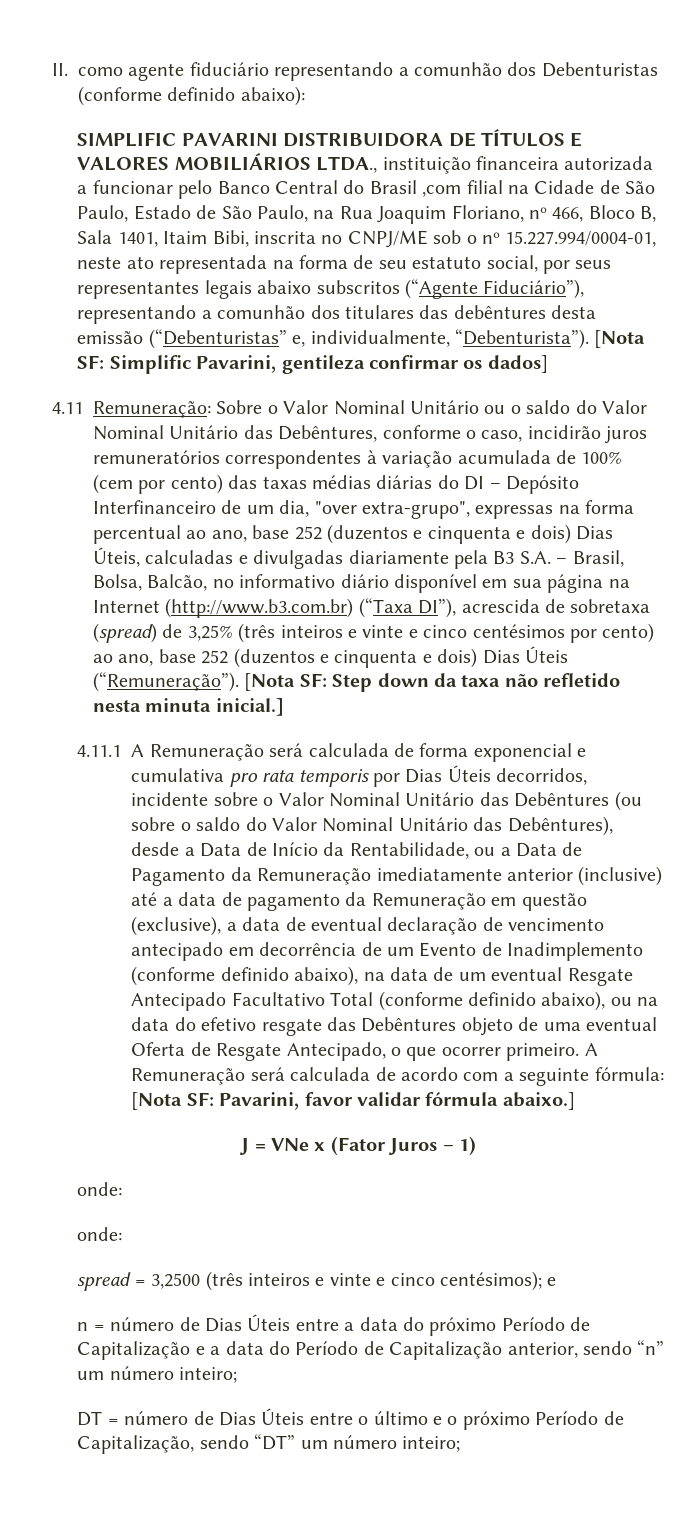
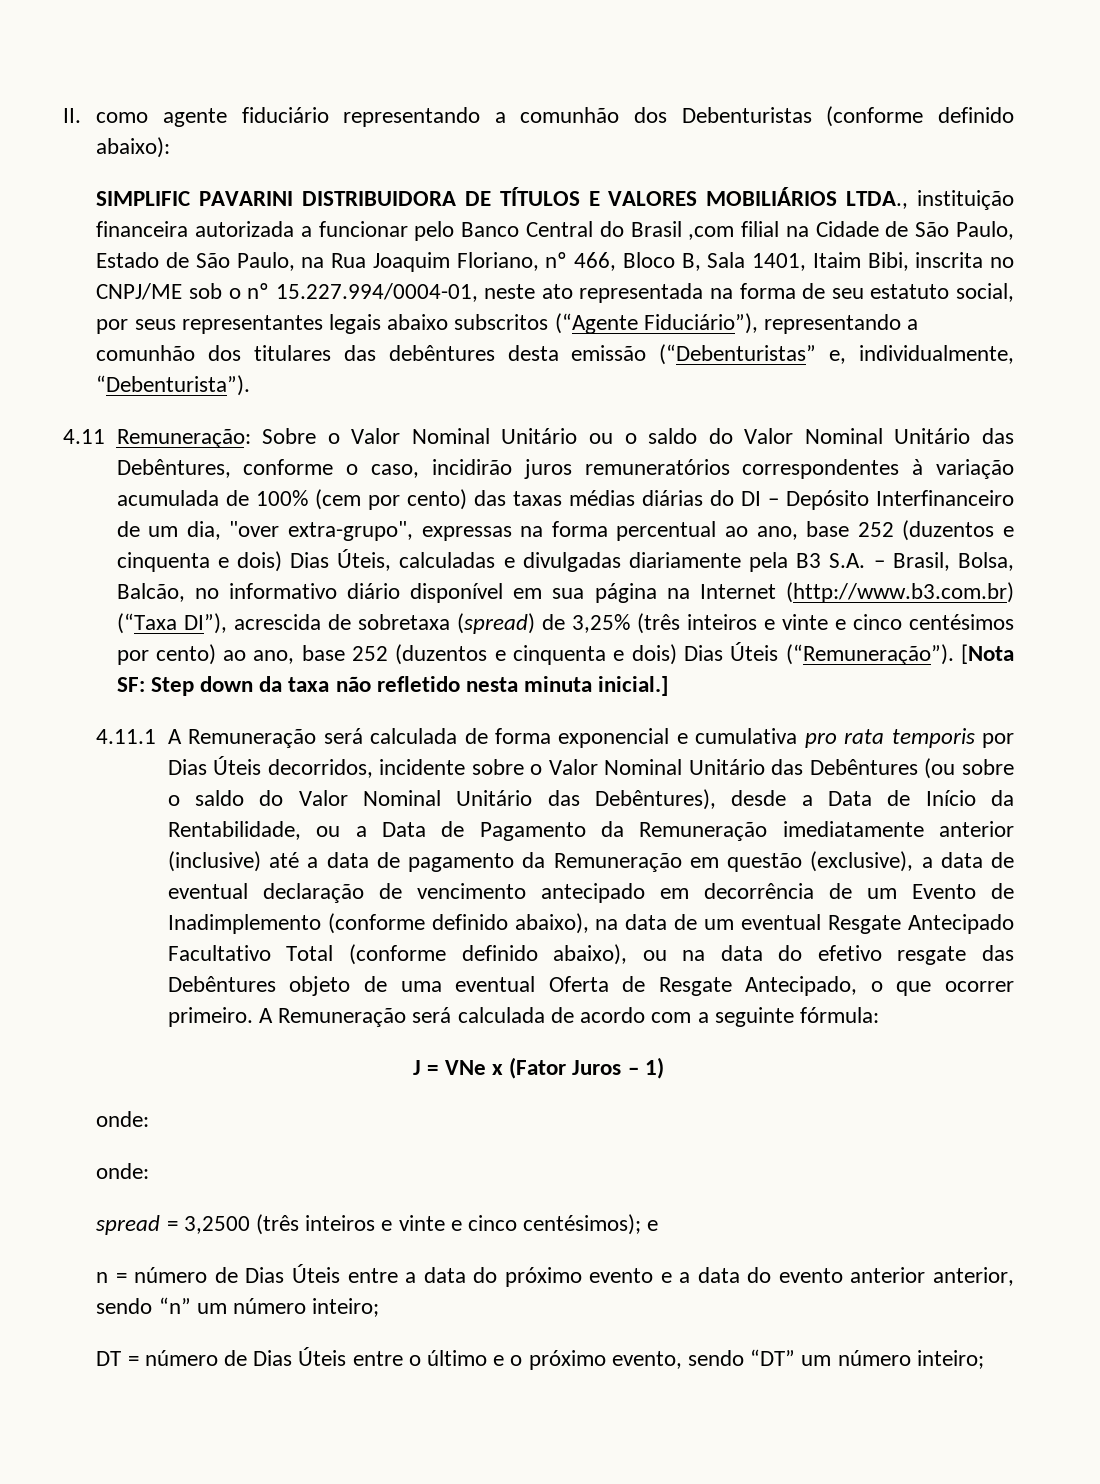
- [Nota SF: Simplific Pavarini, gentileza confirmar os dados]
- A Remuneração será calculada de acordo com a seguinte fórmula: [Nota SF: Pavarini, favor validar fórmula abaixo.]
+ A Remuneração será calculada de acordo com a seguinte fórmula:
- n = número de Dias Úteis entre a data do próximo Período de Capitalização e a data do Período de Capitalização anterior, sendo “n” um número inteiro;
+ n = número de Dias Úteis entre a data do próximo evento e a data do evento anterior anterior, sendo “n” um número inteiro;
- DT = número de Dias Úteis entre o último e o próximo Período de Capitalização, sendo “DT” um número inteiro;
+ DT = número de Dias Úteis entre o último e o próximo evento, sendo “DT” um número inteiro;

